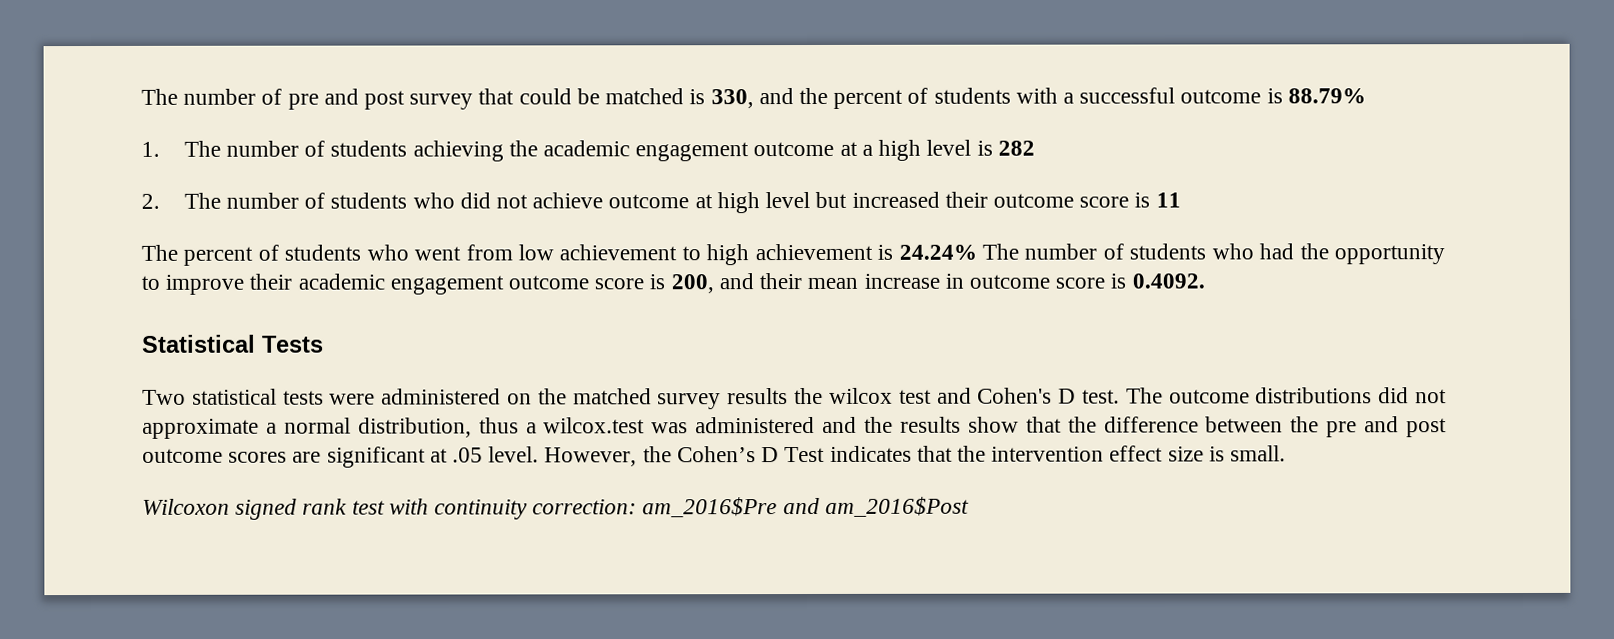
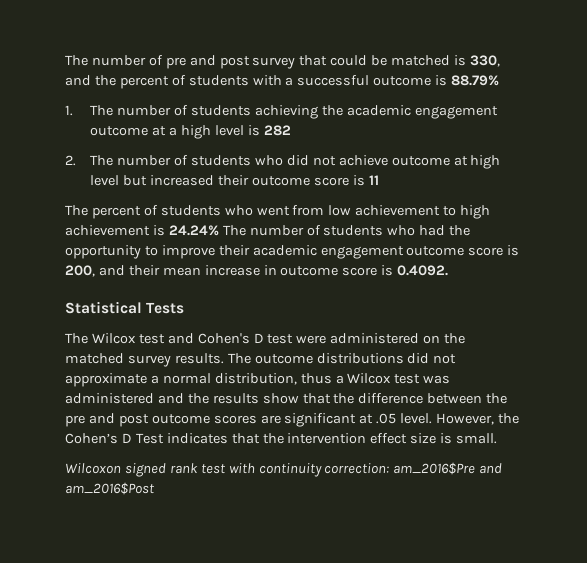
- Two statistical tests were administered on the matched survey results the wilcox test and Cohen's D test.
+ The Wilcox test and Cohen's D test were administered on the matched survey results.
- The outcome distributions did not approximate a normal distribution, thus a wilcox.test was administered and the results show that the difference between the pre and post outcome scores are significant at .05 level.
+ The outcome distributions did not approximate a normal distribution, thus a Wilcox test was administered and the results show that the difference between the pre and post outcome scores are significant at .05 level.

